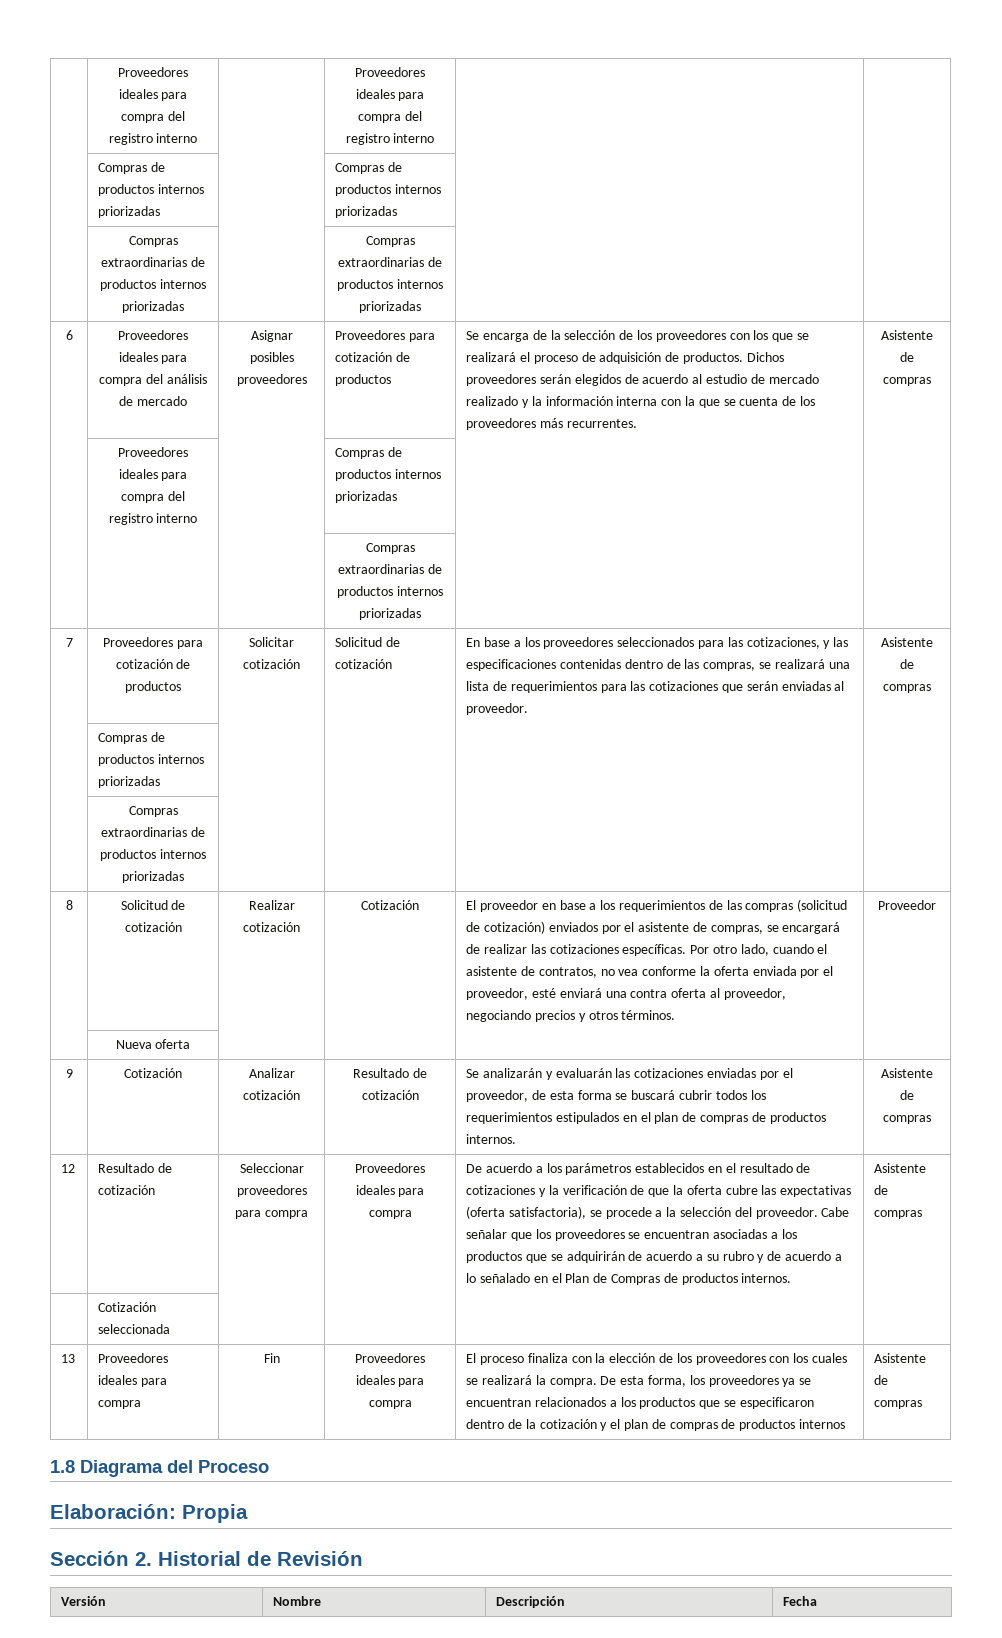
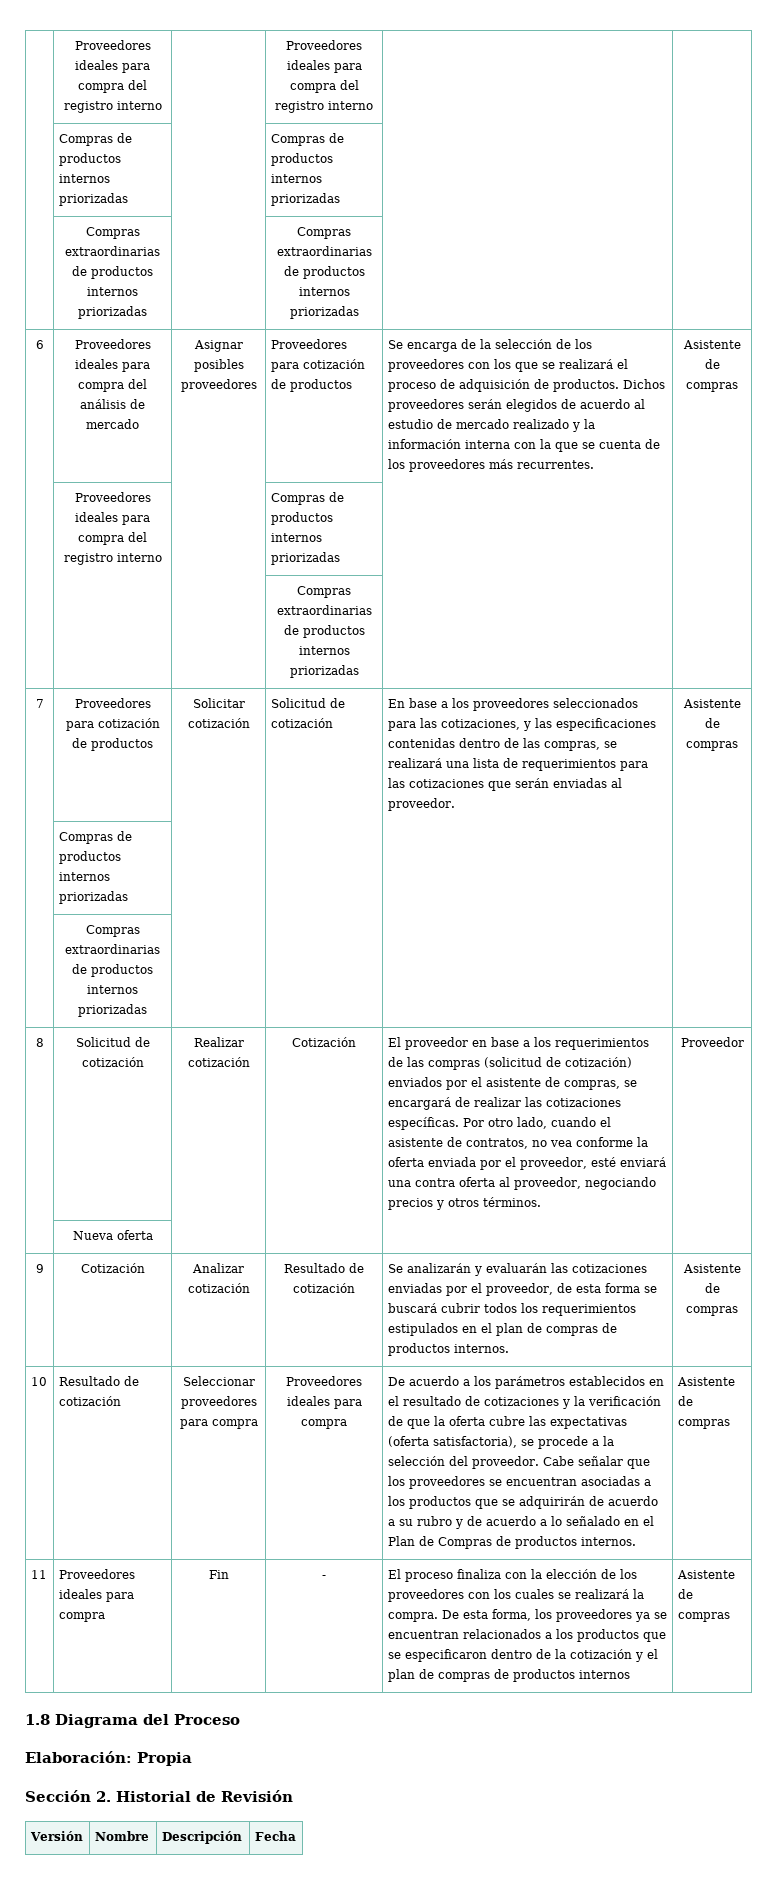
- 12
+ 10
- Cotización seleccionada | | | |
- 13
+ 11
- Fin | Proveedores ideales para compra
+ Fin | -

